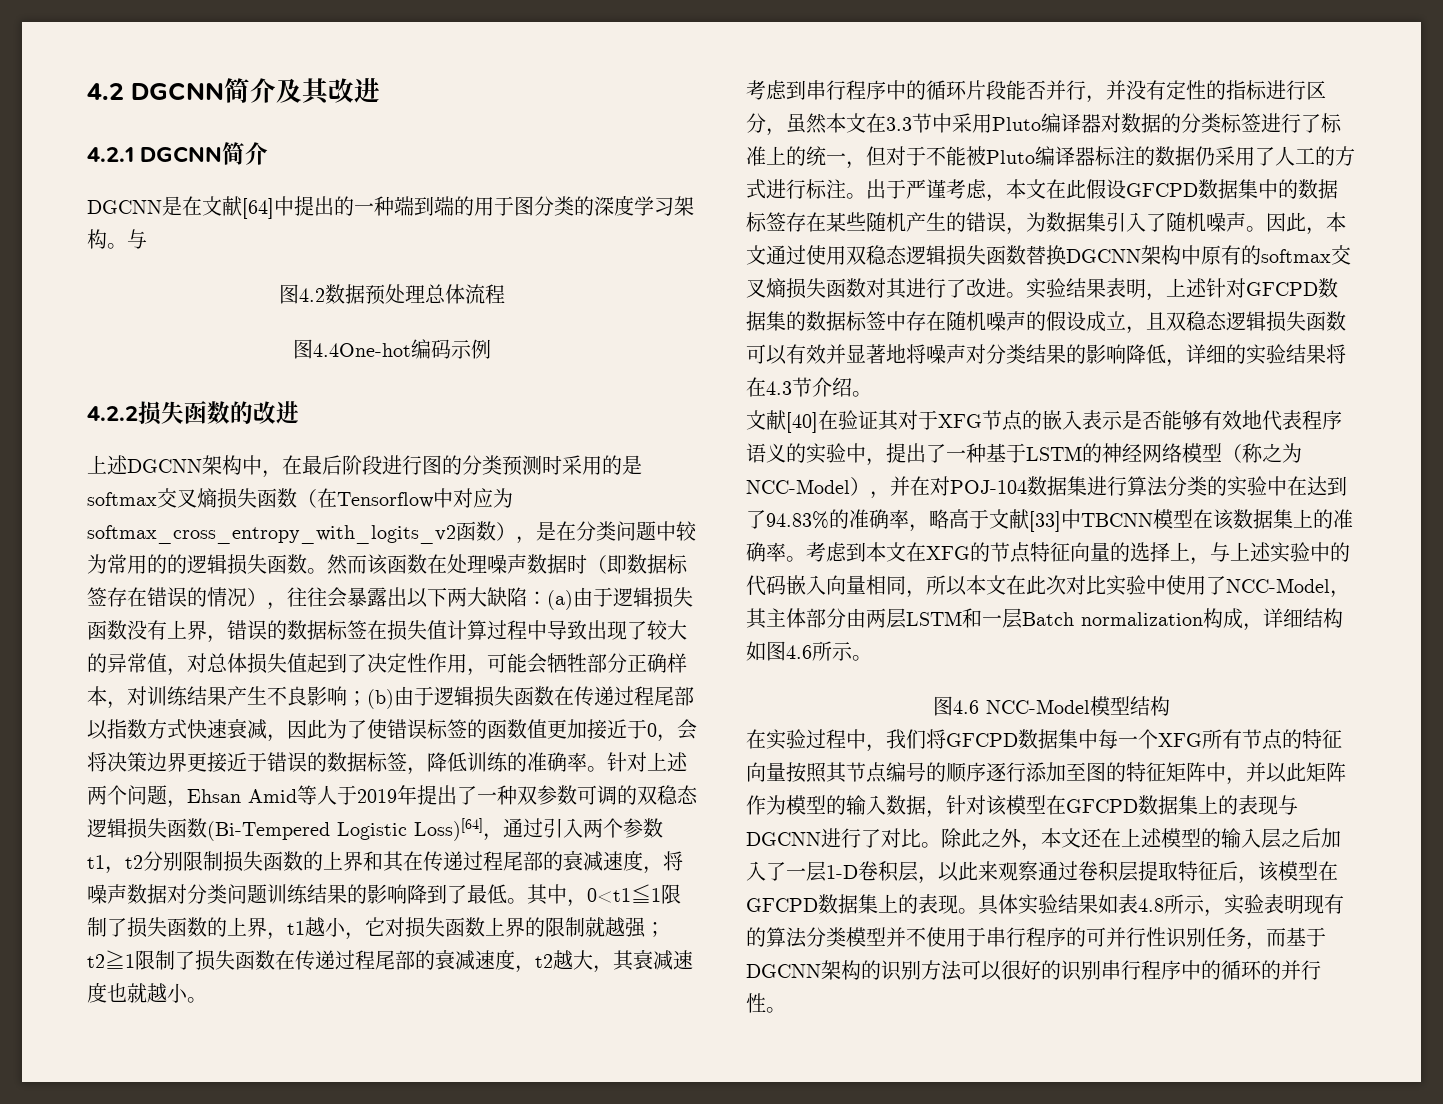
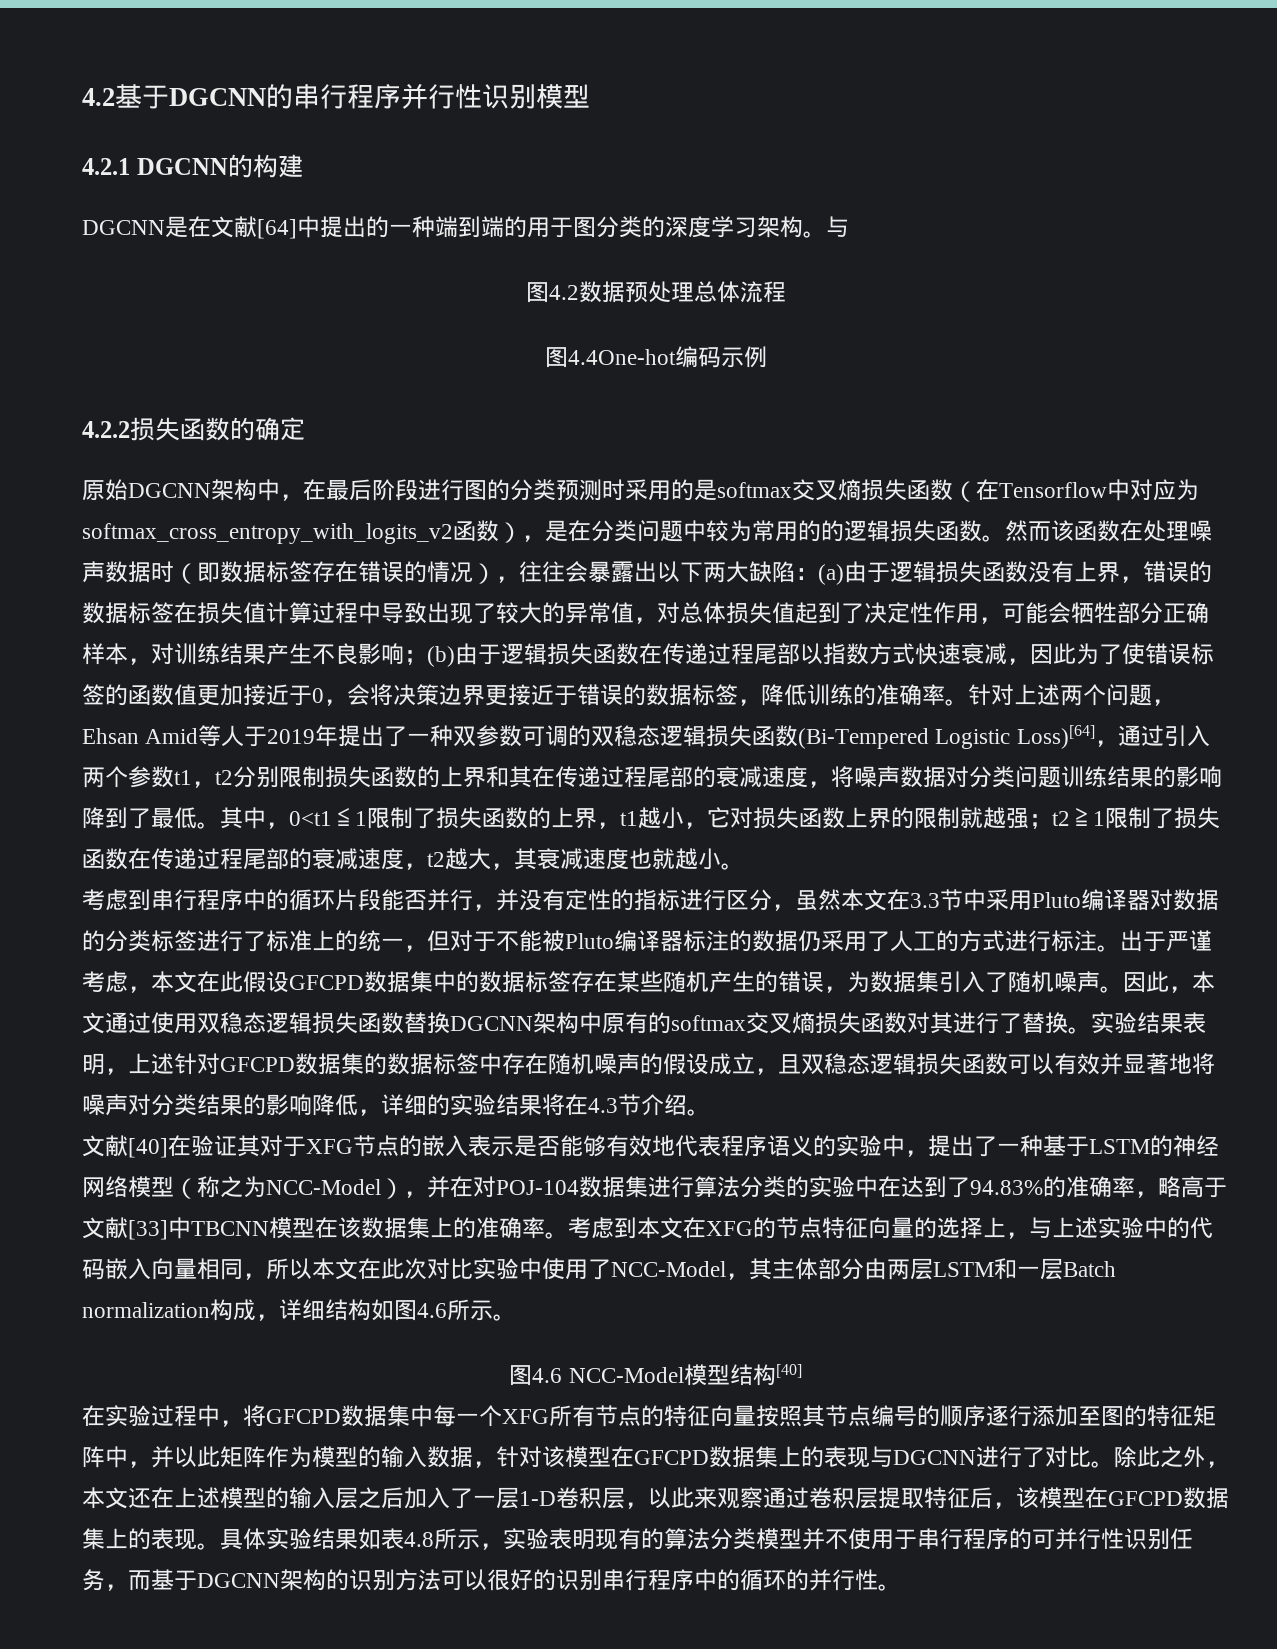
- 4.2 DGCNN简介及其改进
+ 4.2基于DGCNN的串行程序并行性识别模型
- 4.2.1 DGCNN简介
+ 4.2.1 DGCNN的构建
- 4.2.2损失函数的改进
- 上述DGCNN架构中，在最后阶段进行图的分类预测时采用的是softmax交叉熵损失函数（在Tensorflow中对应为softmax_cross_entropy_with_logits_v2函数），是在分类问题中较为常用的的逻辑损失函数。
+ 4.2.2损失函数的确定
+ 原始DGCNN架构中，在最后阶段进行图的分类预测时采用的是softmax交叉熵损失函数（在Tensorflow中对应为softmax_cross_entropy_with_logits_v2函数），是在分类问题中较为常用的的逻辑损失函数。
- 因此，本文通过使用双稳态逻辑损失函数替换DGCNN架构中原有的softmax交叉熵损失函数对其进行了改进。
+ 因此，本文通过使用双稳态逻辑损失函数替换DGCNN架构中原有的softmax交叉熵损失函数对其进行了替换。
- 图4.6 NCC-Model模型结构
+ 图4.6 NCC-Model模型结构[40]
- 在实验过程中，我们将GFCPD数据集中每一个XFG所有节点的特征向量按照其节点编号的顺序逐行添加至图的特征矩阵中，并以此矩阵作为模型的输入数据，针对该模型在GFCPD数据集上的表现与DGCNN进行了对比。
+ 在实验过程中，将GFCPD数据集中每一个XFG所有节点的特征向量按照其节点编号的顺序逐行添加至图的特征矩阵中，并以此矩阵作为模型的输入数据，针对该模型在GFCPD数据集上的表现与DGCNN进行了对比。

